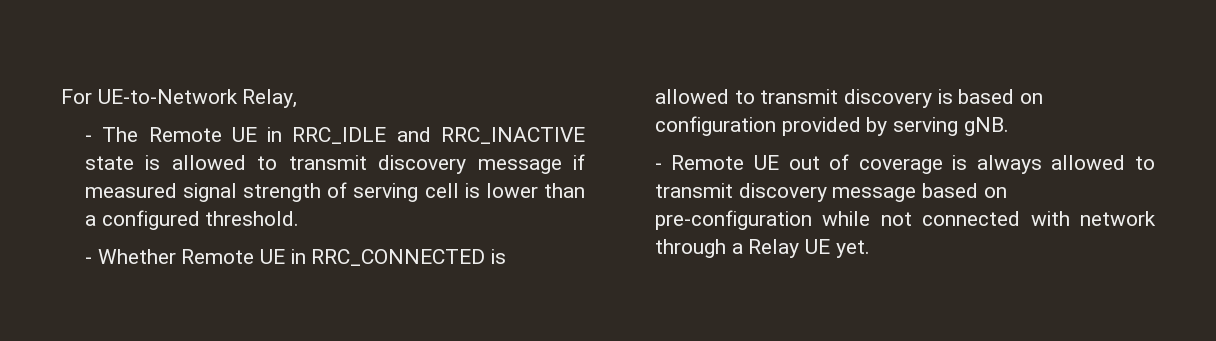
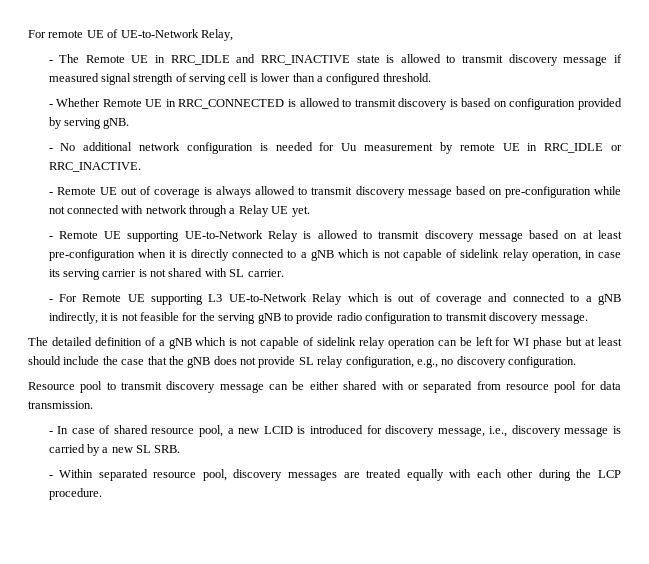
- For UE-to-Network Relay,
+ For remote UE of UE-to-Network Relay,
+ - No additional network configuration is needed for Uu measurement by remote UE in RRC_IDLE or RRC_INACTIVE.
+ - Remote UE supporting UE-to-Network Relay is allowed to transmit discovery message based on at least pre-configuration when it is directly connected to a gNB which is not capable of sidelink relay operation, in case its serving carrier is not shared with SL carrier.
+ - For Remote UE supporting L3 UE-to-Network Relay which is out of coverage and connected to a gNB indirectly, it is not feasible for the serving gNB to provide radio configuration to transmit discovery message.
+ The detailed definition of a gNB which is not capable of sidelink relay operation can be left for WI phase but at least should include the case that the gNB does not provide SL relay configuration, e.g., no discovery configuration.
+ Resource pool to transmit discovery message can be either shared with or separated from resource pool for data transmission.
+ - In case of shared resource pool, a new LCID is introduced for discovery message, i.e., discovery message is carried by a new SL SRB.
+ - Within separated resource pool, discovery messages are treated equally with each other during the LCP procedure.

